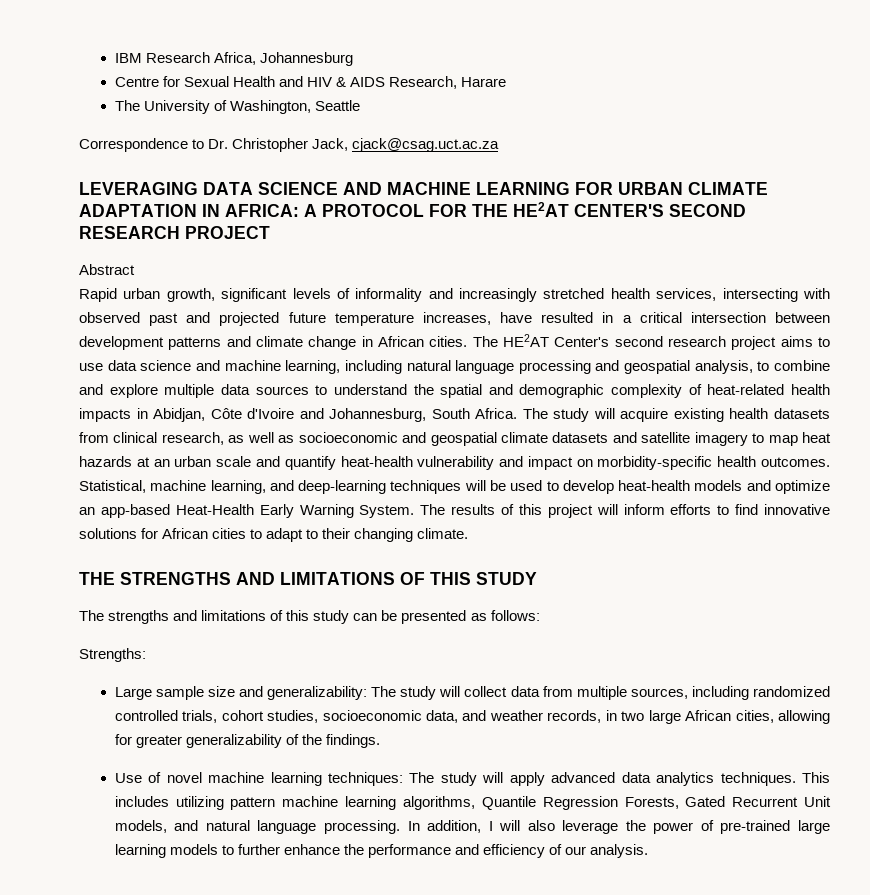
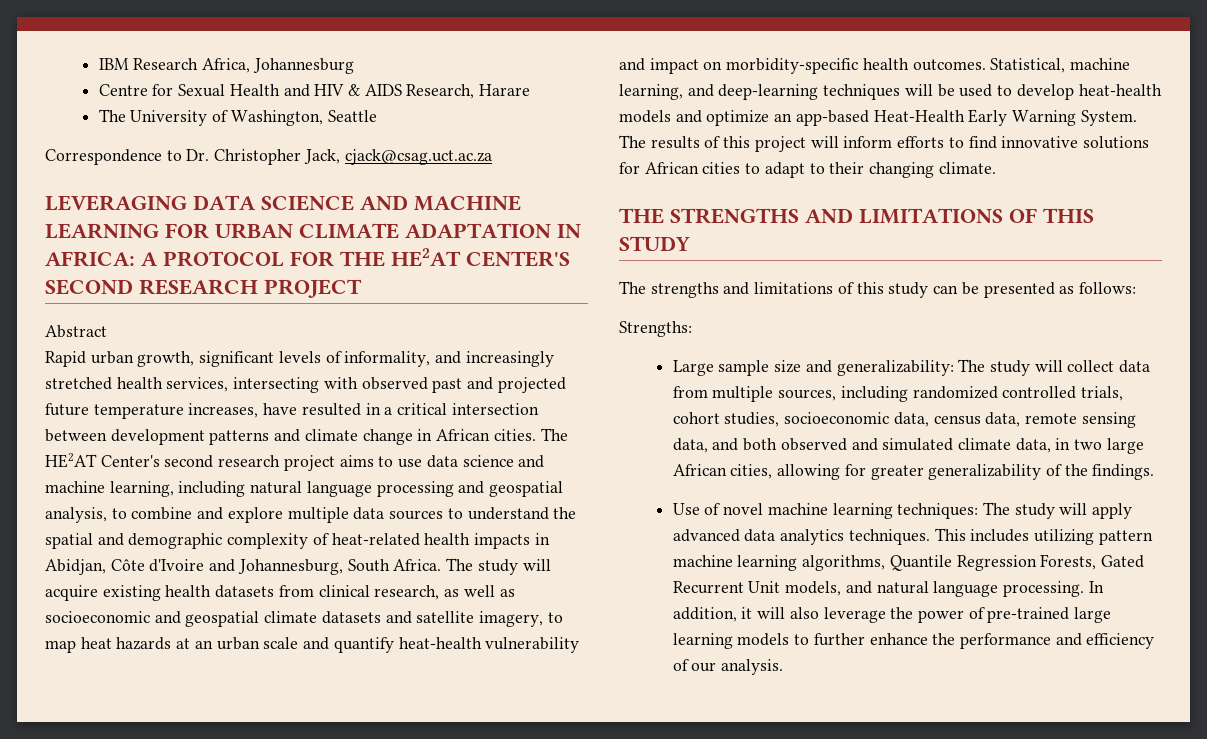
- Rapid urban growth, significant levels of informality and increasingly stretched health services, intersecting with observed past and projected future temperature increases, have resulted in a critical intersection between development patterns and climate change in African cities.
+ Rapid urban growth, significant levels of informality, and increasingly stretched health services, intersecting with observed past and projected future temperature increases, have resulted in a critical intersection between development patterns and climate change in African cities.
- The study will acquire existing health datasets from clinical research, as well as socioeconomic and geospatial climate datasets and satellite imagery to map heat hazards at an urban scale and quantify heat-health vulnerability and impact on morbidity-specific health outcomes.
+ The study will acquire existing health datasets from clinical research, as well as socioeconomic and geospatial climate datasets and satellite imagery, to map heat hazards at an urban scale and quantify heat-health vulnerability and impact on morbidity-specific health outcomes.
- Large sample size and generalizability: The study will collect data from multiple sources, including randomized controlled trials, cohort studies, socioeconomic data, and weather records, in two large African cities, allowing for greater generalizability of the findings.
+ Large sample size and generalizability: The study will collect data from multiple sources, including randomized controlled trials, cohort studies, socioeconomic data, census data, remote sensing data, and both observed and simulated climate data, in two large African cities, allowing for greater generalizability of the findings.
- In addition, I will also leverage the power of pre-trained large learning models to further enhance the performance and efficiency of our analysis.
+ In addition, it will also leverage the power of pre-trained large learning models to further enhance the performance and efficiency of our analysis.

